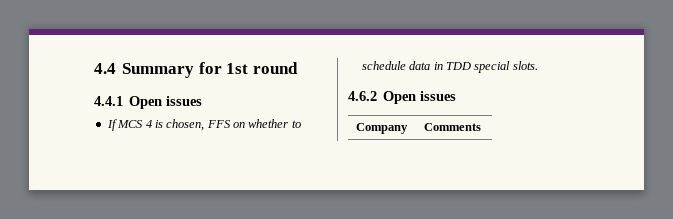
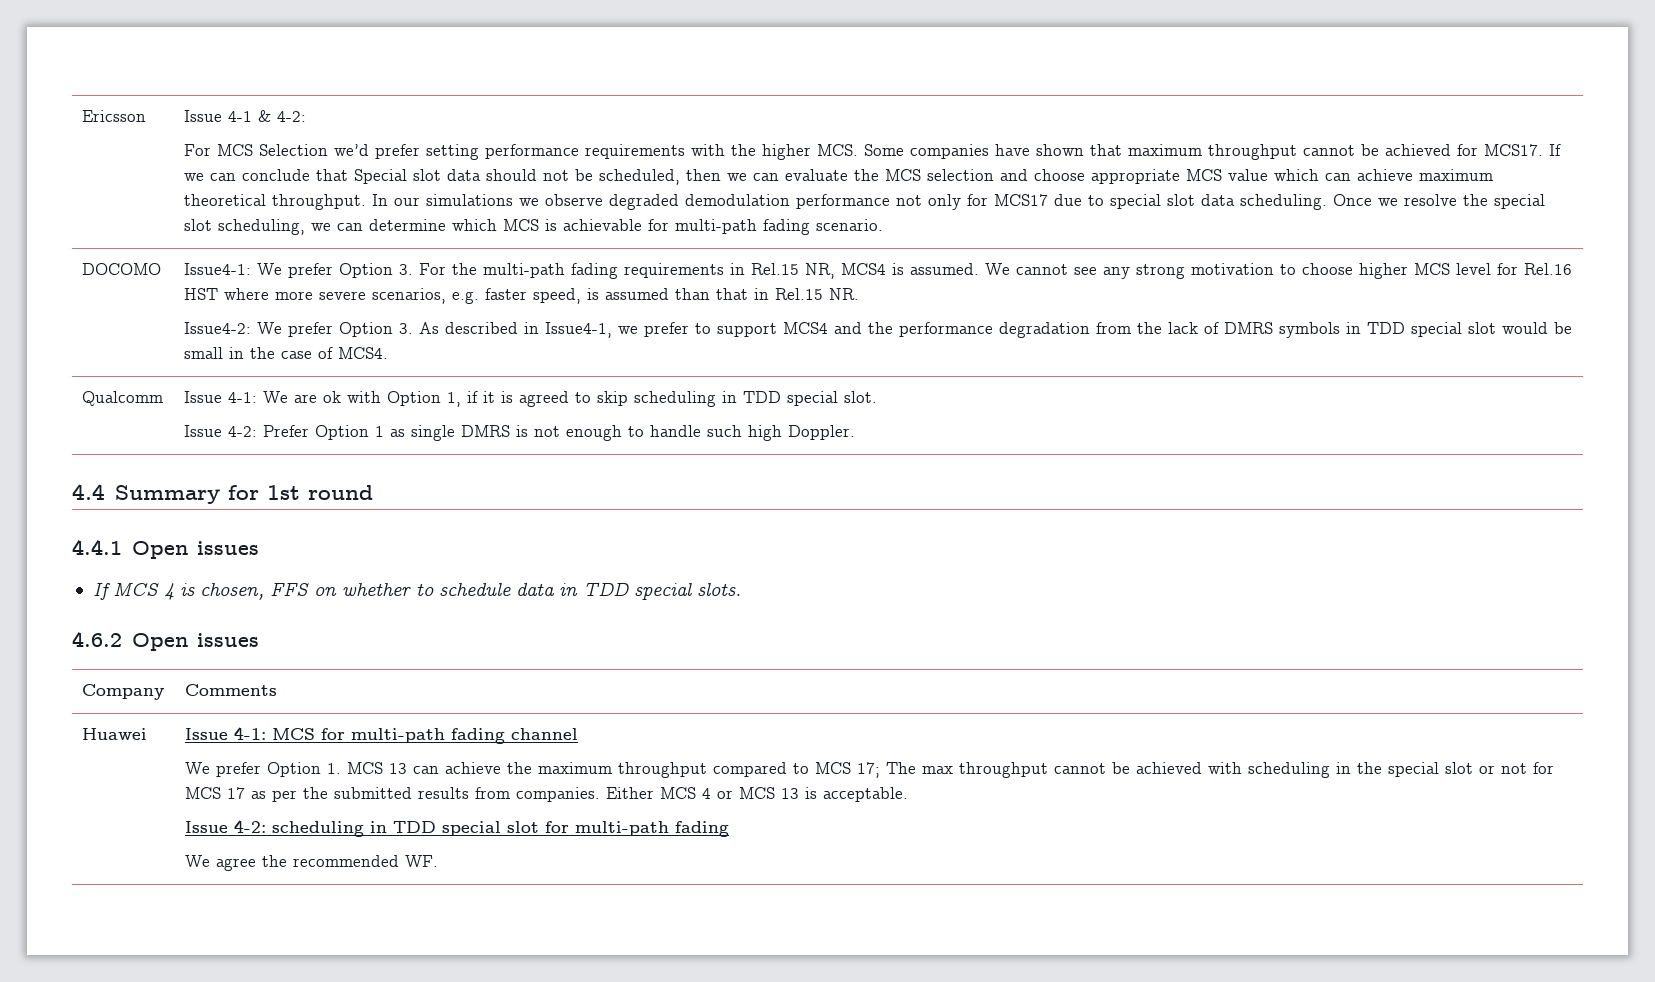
+ Ericsson | Issue 4-1 & 4-2:
+ For MCS Selection we’d prefer setting performance requirements with the higher MCS. Some companies have shown that maximum throughput cannot be achieved for MCS17. If we can conclude that Special slot data should not be scheduled, then we can evaluate the MCS selection and choose appropriate MCS value which can achieve maximum theoretical throughput. In our simulations we observe degraded demodulation performance not only for MCS17 due to special slot data scheduling. Once we resolve the special slot scheduling, we can determine which MCS is achievable for multi-path fading scenario.
+ DOCOMO | Issue4-1: We prefer Option 3. For the multi-path fading requirements in Rel.15 NR, MCS4 is assumed. We cannot see any strong motivation to choose higher MCS level for Rel.16 HST where more severe scenarios, e.g. faster speed, is assumed than that in Rel.15 NR.
+ Issue4-2: We prefer Option 3. As described in Issue4-1, we prefer to support MCS4 and the performance degradation from the lack of DMRS symbols in TDD special slot would be small in the case of MCS4.
+ Qualcomm | Issue 4-1: We are ok with Option 1, if it is agreed to skip scheduling in TDD special slot.
+ Issue 4-2: Prefer Option 1 as single DMRS is not enough to handle such high Doppler.
+ Huawei | Issue 4-1: MCS for multi-path fading channel
+ We prefer Option 1. MCS 13 can achieve the maximum throughput compared to MCS 17; The max throughput cannot be achieved with scheduling in the special slot or not for MCS 17 as per the submitted results from companies. Either MCS 4 or MCS 13 is acceptable.
+ Issue 4-2: scheduling in TDD special slot for multi-path fading
+ We agree the recommended WF.

